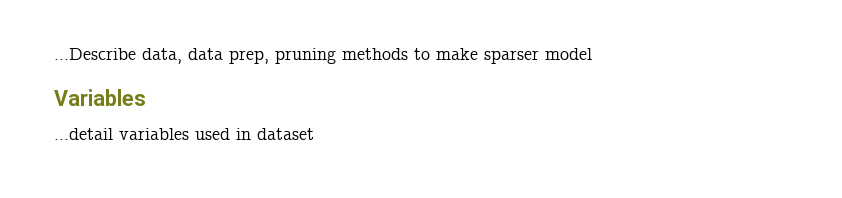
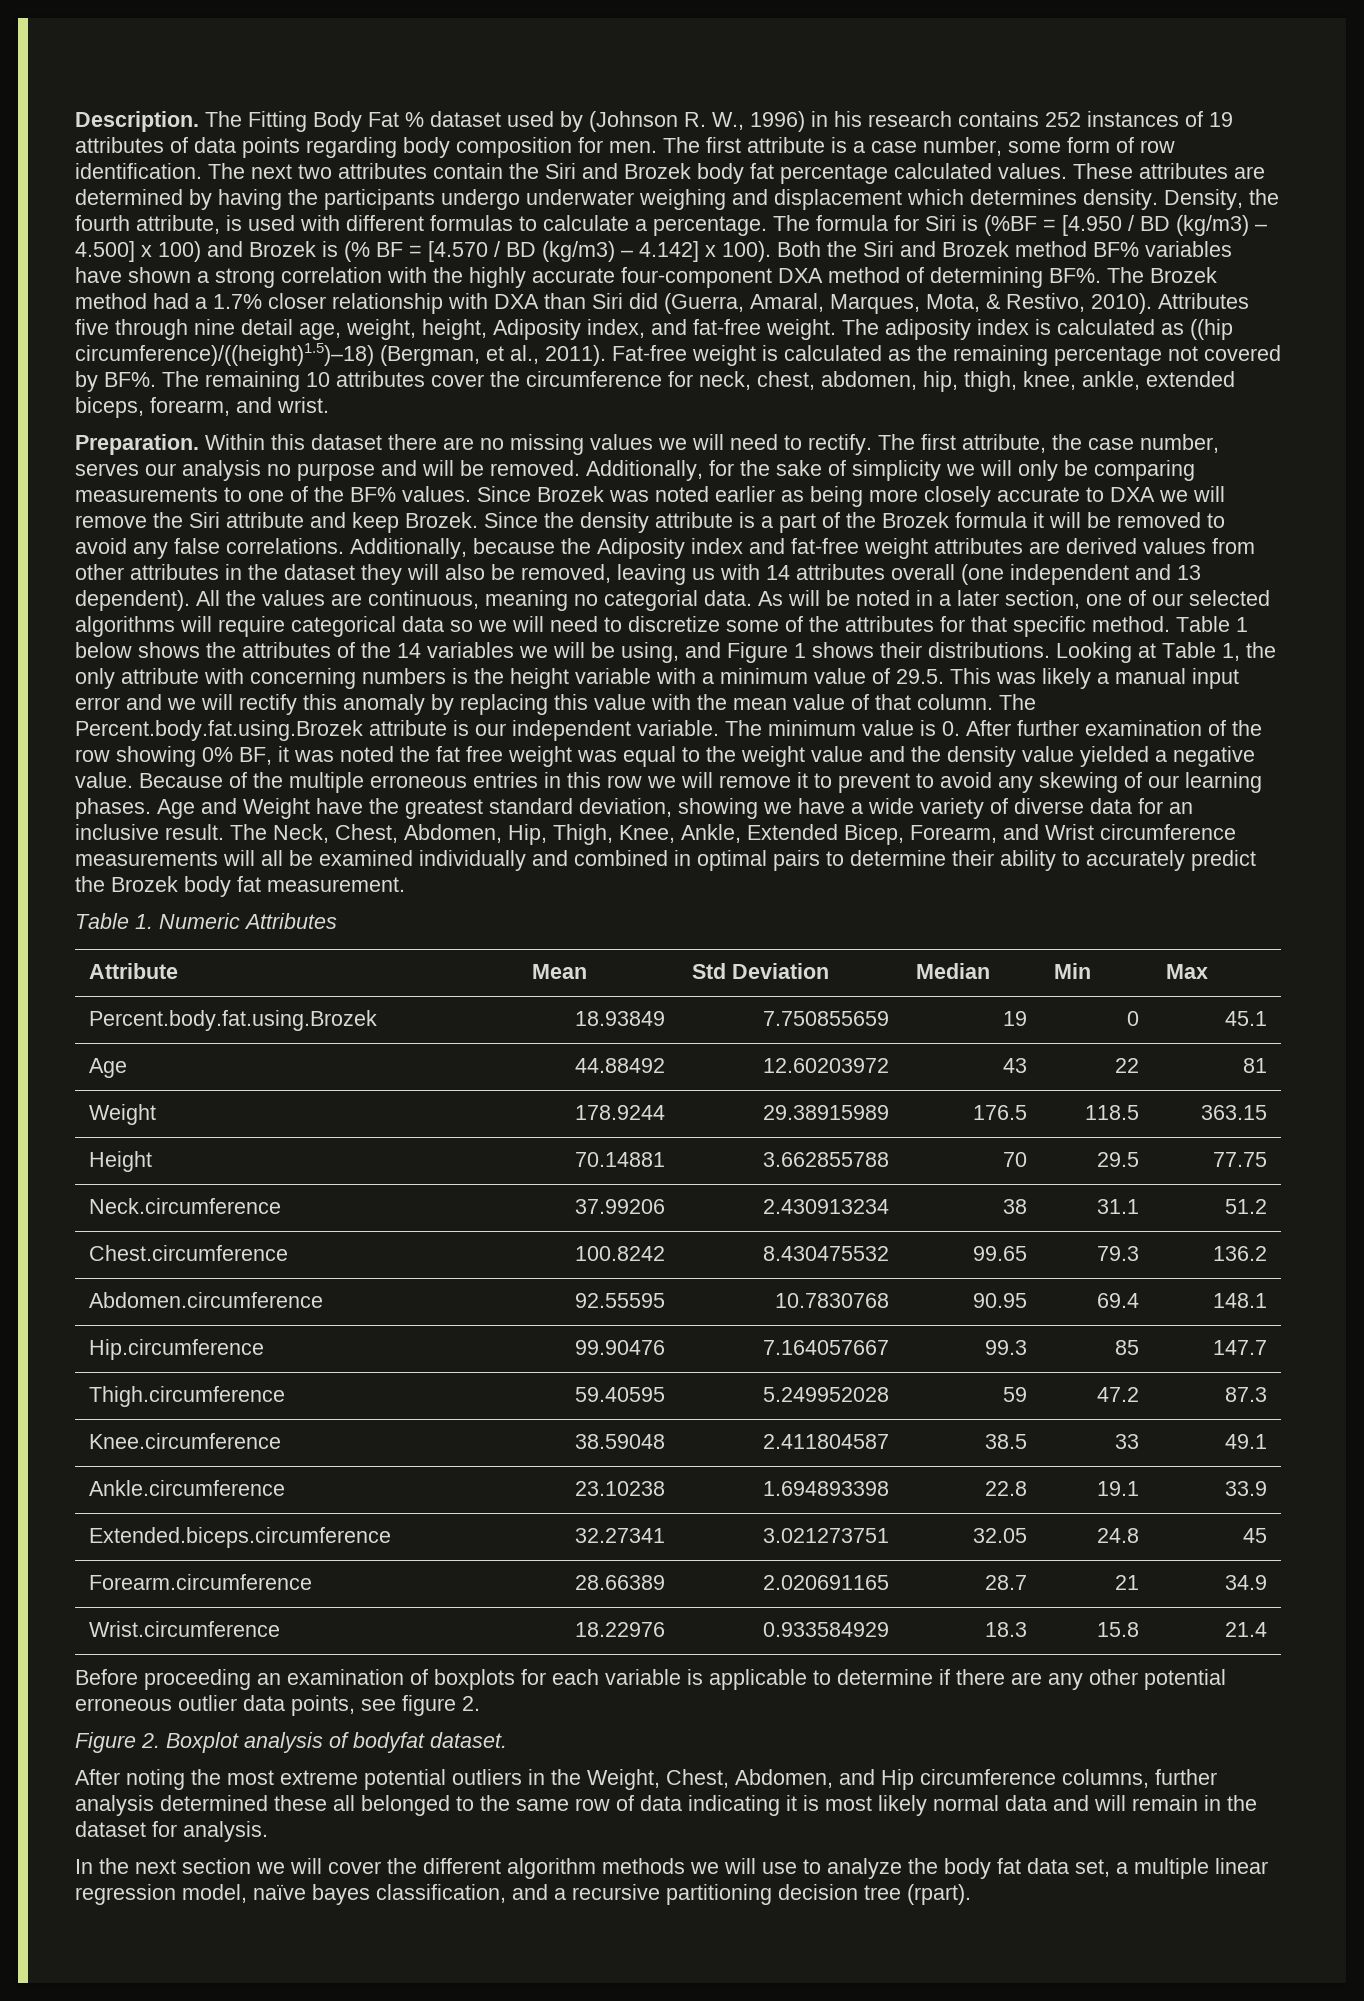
- …Describe data, data prep, pruning methods to make sparser model
- Variables
- …detail variables used in dataset
+ Description. The Fitting Body Fat % dataset used by (Johnson R. W., 1996) in his research contains 252 instances of 19 attributes of data points regarding body composition for men. The first attribute is a case number, some form of row identification. The next two attributes contain the Siri and Brozek body fat percentage calculated values. These attributes are determined by having the participants undergo underwater weighing and displacement which determines density. Density, the fourth attribute, is used with different formulas to calculate a percentage. The formula for Siri is (%BF = [4.950 / BD (kg/m3) – 4.500] x 100) and Brozek is (% BF = [4.570 / BD (kg/m3) – 4.142] x 100). Both the Siri and Brozek method BF% variables have shown a strong correlation with the highly accurate four-component DXA method of determining BF%. The Brozek method had a 1.7% closer relationship with DXA than Siri did (Guerra, Amaral, Marques, Mota, & Restivo, 2010). Attributes five through nine detail age, weight, height, Adiposity index, and fat-free weight. The adiposity index is calculated as ((hip circumference)/((height)1.5)–18) (Bergman, et al., 2011). Fat-free weight is calculated as the remaining percentage not covered by BF%. The remaining 10 attributes cover the circumference for neck, chest, abdomen, hip, thigh, knee, ankle, extended biceps, forearm, and wrist.
+ Preparation. Within this dataset there are no missing values we will need to rectify. The first attribute, the case number, serves our analysis no purpose and will be removed. Additionally, for the sake of simplicity we will only be comparing measurements to one of the BF% values. Since Brozek was noted earlier as being more closely accurate to DXA we will remove the Siri attribute and keep Brozek. Since the density attribute is a part of the Brozek formula it will be removed to avoid any false correlations. Additionally, because the Adiposity index and fat-free weight attributes are derived values from other attributes in the dataset they will also be removed, leaving us with 14 attributes overall (one independent and 13 dependent). All the values are continuous, meaning no categorial data. As will be noted in a later section, one of our selected algorithms will require categorical data so we will need to discretize some of the attributes for that specific method. Table 1 below shows the attributes of the 14 variables we will be using, and Figure 1 shows their distributions. Looking at Table 1, the only attribute with concerning numbers is the height variable with a minimum value of 29.5. This was likely a manual input error and we will rectify this anomaly by replacing this value with the mean value of that column. The Percent.body.fat.using.Brozek attribute is our independent variable. The minimum value is 0. After further examination of the row showing 0% BF, it was noted the fat free weight was equal to the weight value and the density value yielded a negative value. Because of the multiple erroneous entries in this row we will remove it to prevent to avoid any skewing of our learning phases. Age and Weight have the greatest standard deviation, showing we have a wide variety of diverse data for an inclusive result. The Neck, Chest, Abdomen, Hip, Thigh, Knee, Ankle, Extended Bicep, Forearm, and Wrist circumference measurements will all be examined individually and combined in optimal pairs to determine their ability to accurately predict the Brozek body fat measurement.
+ Table 1. Numeric Attributes
+ Attribute | Mean | Std Deviation | Median | Min | Max
+ Percent.body.fat.using.Brozek | 18.93849 | 7.750855659 | 19 | 0 | 45.1
+ Age | 44.88492 | 12.60203972 | 43 | 22 | 81
+ Weight | 178.9244 | 29.38915989 | 176.5 | 118.5 | 363.15
+ Height | 70.14881 | 3.662855788 | 70 | 29.5 | 77.75
+ Neck.circumference | 37.99206 | 2.430913234 | 38 | 31.1 | 51.2
+ Chest.circumference | 100.8242 | 8.430475532 | 99.65 | 79.3 | 136.2
+ Abdomen.circumference | 92.55595 | 10.7830768 | 90.95 | 69.4 | 148.1
+ Hip.circumference | 99.90476 | 7.164057667 | 99.3 | 85 | 147.7
+ Thigh.circumference | 59.40595 | 5.249952028 | 59 | 47.2 | 87.3
+ Knee.circumference | 38.59048 | 2.411804587 | 38.5 | 33 | 49.1
+ Ankle.circumference | 23.10238 | 1.694893398 | 22.8 | 19.1 | 33.9
+ Extended.biceps.circumference | 32.27341 | 3.021273751 | 32.05 | 24.8 | 45
+ Forearm.circumference | 28.66389 | 2.020691165 | 28.7 | 21 | 34.9
+ Wrist.circumference | 18.22976 | 0.933584929 | 18.3 | 15.8 | 21.4
+ Before proceeding an examination of boxplots for each variable is applicable to determine if there are any other potential erroneous outlier data points, see figure 2.
+ Figure 2. Boxplot analysis of bodyfat dataset.
+ After noting the most extreme potential outliers in the Weight, Chest, Abdomen, and Hip circumference columns, further analysis determined these all belonged to the same row of data indicating it is most likely normal data and will remain in the dataset for analysis.
+ In the next section we will cover the different algorithm methods we will use to analyze the body fat data set, a multiple linear regression model, naïve bayes classification, and a recursive partitioning decision tree (rpart).

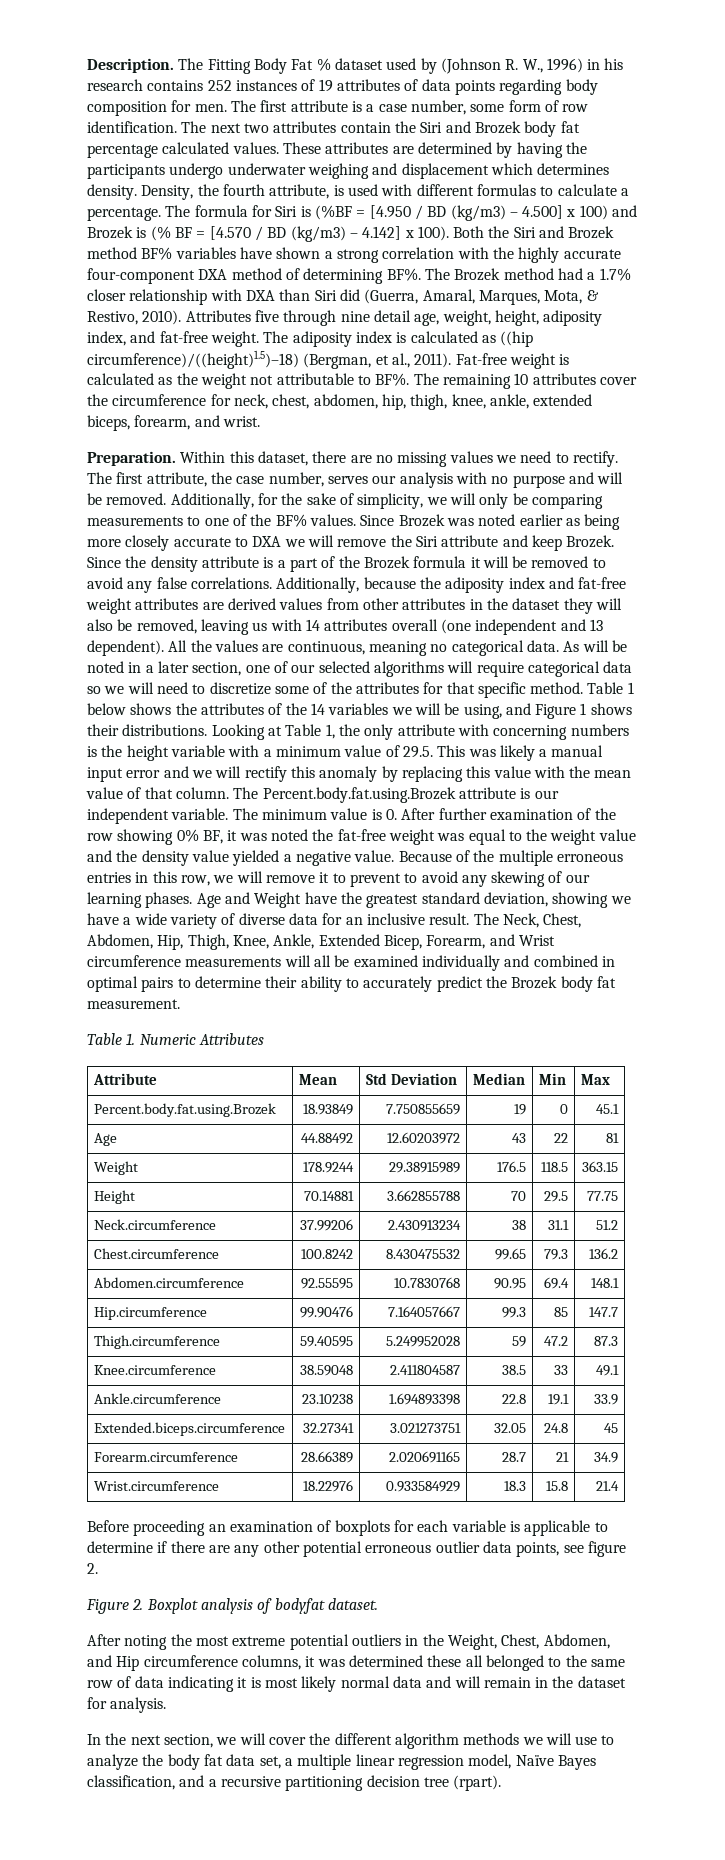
- Attributes five through nine detail age, weight, height, Adiposity index, and fat-free weight.
+ Attributes five through nine detail age, weight, height, adiposity index, and fat-free weight.
- Fat-free weight is calculated as the remaining percentage not covered by BF%. The remaining 10 attributes cover the circumference for neck, chest, abdomen, hip, thigh, knee, ankle, extended biceps, forearm, and wrist.
+ Fat-free weight is calculated as the weight not attributable to BF%. The remaining 10 attributes cover the circumference for neck, chest, abdomen, hip, thigh, knee, ankle, extended biceps, forearm, and wrist.
- Within this dataset there are no missing values we will need to rectify.
+ Within this dataset, there are no missing values we need to rectify.
- The first attribute, the case number, serves our analysis no purpose and will be removed.
+ The first attribute, the case number, serves our analysis with no purpose and will be removed.
- Additionally, for the sake of simplicity we will only be comparing measurements to one of the BF% values.
+ Additionally, for the sake of simplicity, we will only be comparing measurements to one of the BF% values.
- Additionally, because the Adiposity index and fat-free weight attributes are derived values from other attributes in the dataset they will also be removed, leaving us with 14 attributes overall (one independent and 13 dependent).
+ Additionally, because the adiposity index and fat-free weight attributes are derived values from other attributes in the dataset they will also be removed, leaving us with 14 attributes overall (one independent and 13 dependent).
- All the values are continuous, meaning no categorial data.
+ All the values are continuous, meaning no categorical data.
- The minimum value is 0. After further examination of the row showing 0% BF, it was noted the fat free weight was equal to the weight value and the density value yielded a negative value.
+ The minimum value is 0. After further examination of the row showing 0% BF, it was noted the fat-free weight was equal to the weight value and the density value yielded a negative value.
- Because of the multiple erroneous entries in this row we will remove it to prevent to avoid any skewing of our learning phases.
+ Because of the multiple erroneous entries in this row, we will remove it to prevent to avoid any skewing of our learning phases.
- After noting the most extreme potential outliers in the Weight, Chest, Abdomen, and Hip circumference columns, further analysis determined these all belonged to the same row of data indicating it is most likely normal data and will remain in the dataset for analysis.
+ After noting the most extreme potential outliers in the Weight, Chest, Abdomen, and Hip circumference columns, it was determined these all belonged to the same row of data indicating it is most likely normal data and will remain in the dataset for analysis.
- In the next section we will cover the different algorithm methods we will use to analyze the body fat data set, a multiple linear regression model, naïve bayes classification, and a recursive partitioning decision tree (rpart).
+ In the next section, we will cover the different algorithm methods we will use to analyze the body fat data set, a multiple linear regression model, Naïve Bayes classification, and a recursive partitioning decision tree (rpart).

